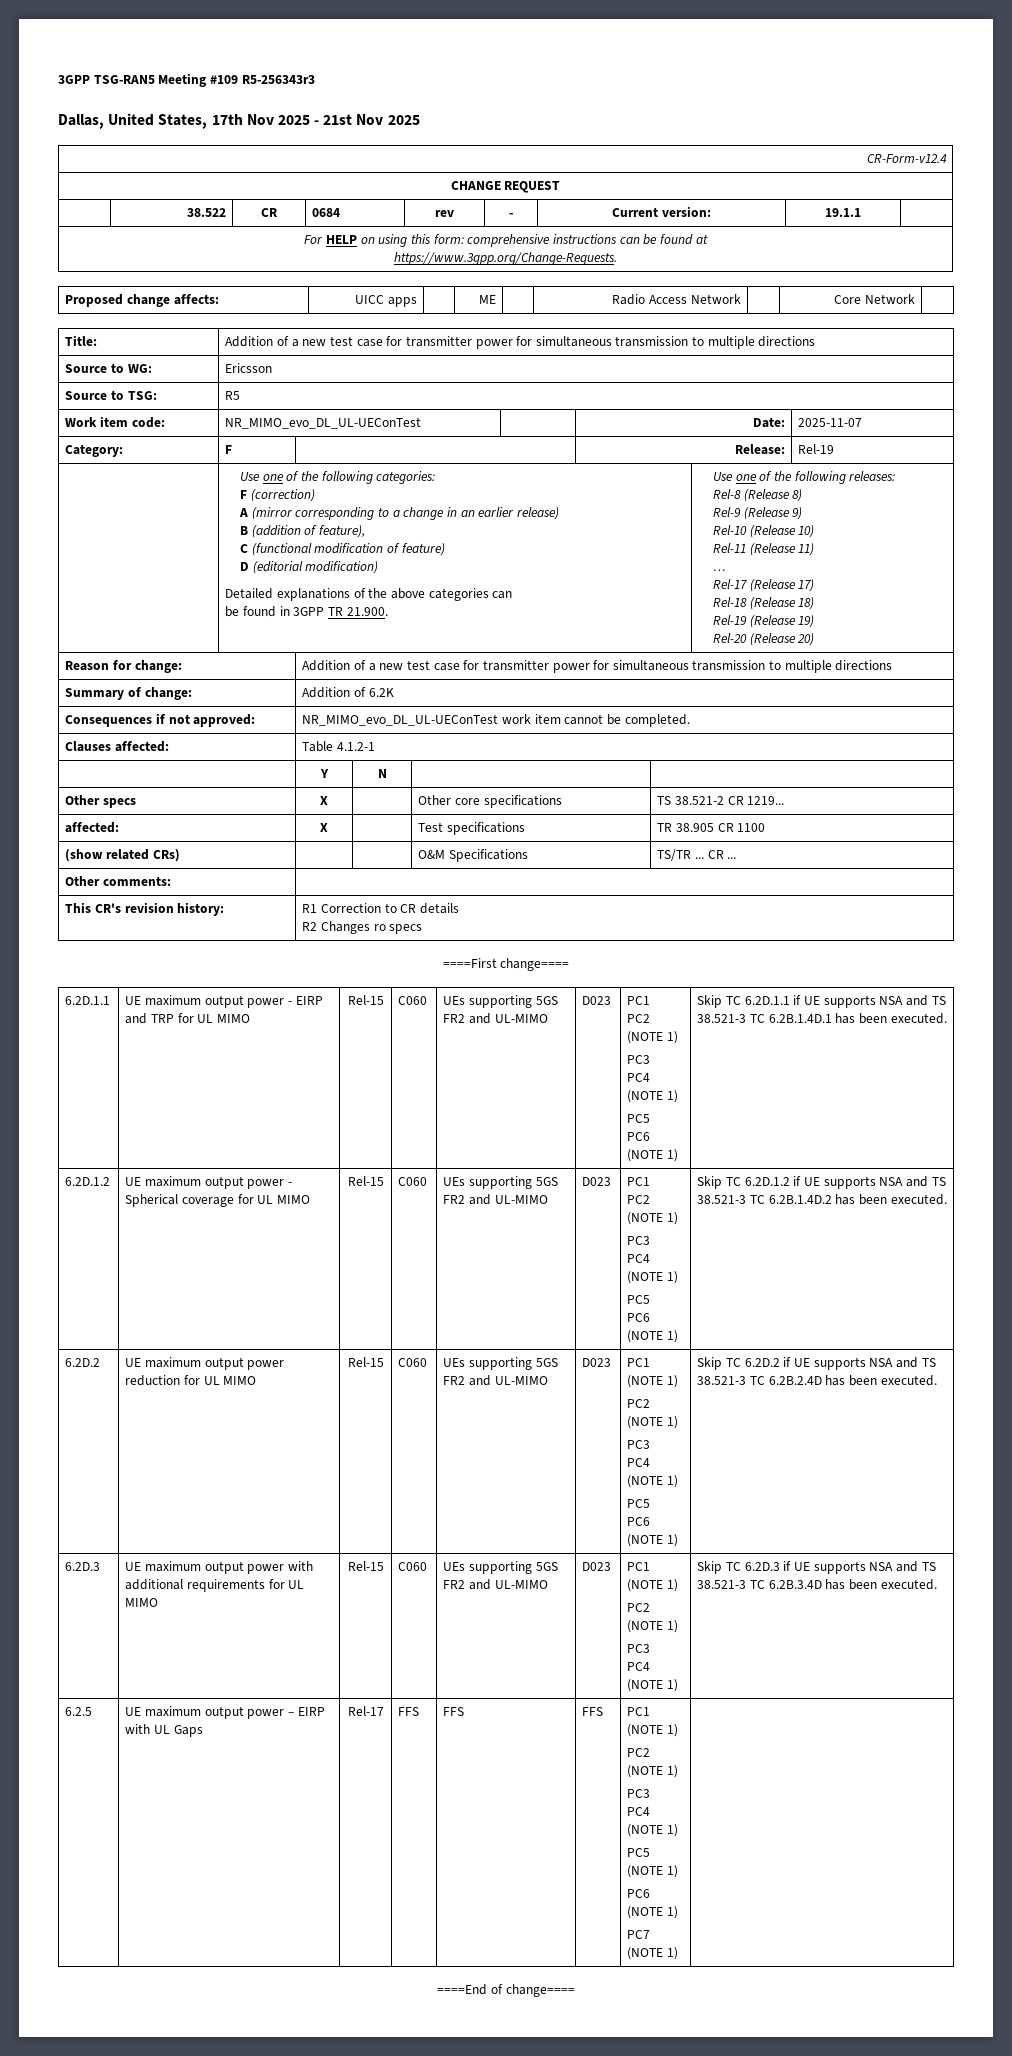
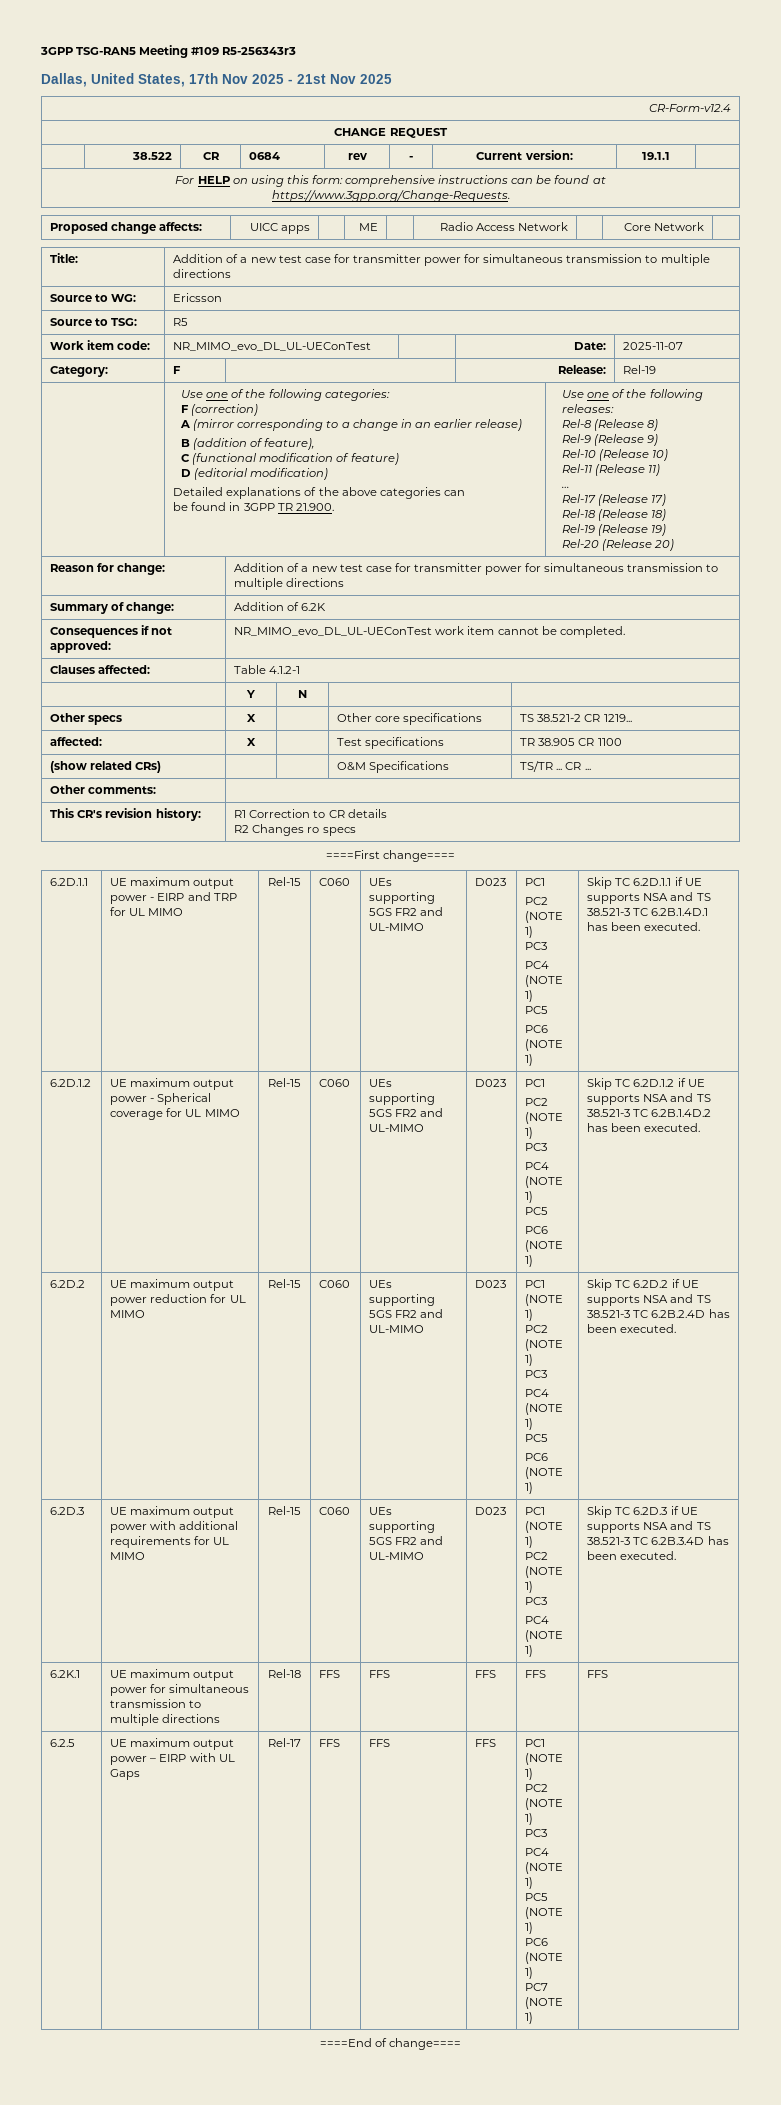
+ 6.2K.1 | UE maximum output power for simultaneous transmission to multiple directions | Rel-18 | FFS | FFS | FFS | FFS | FFS

